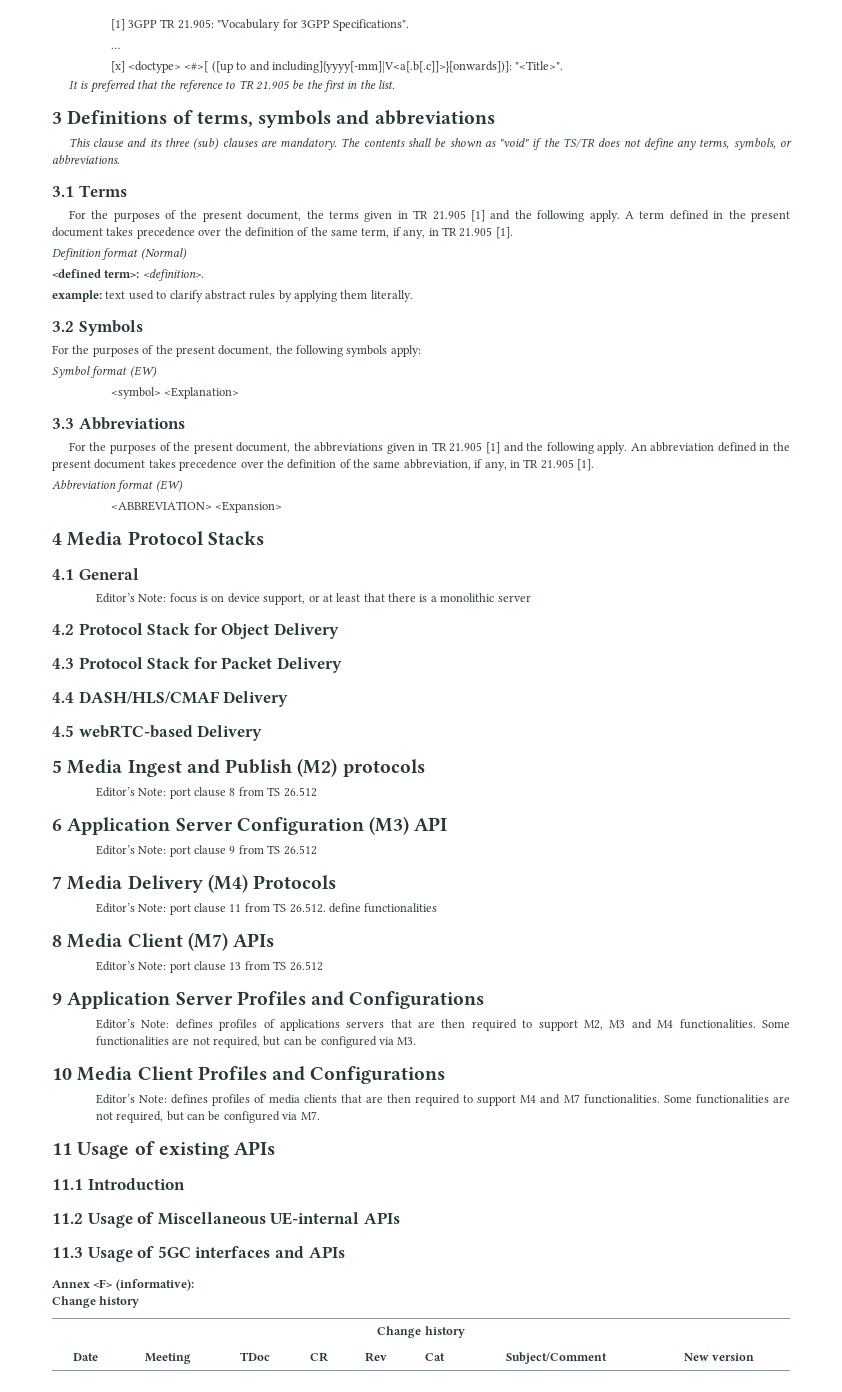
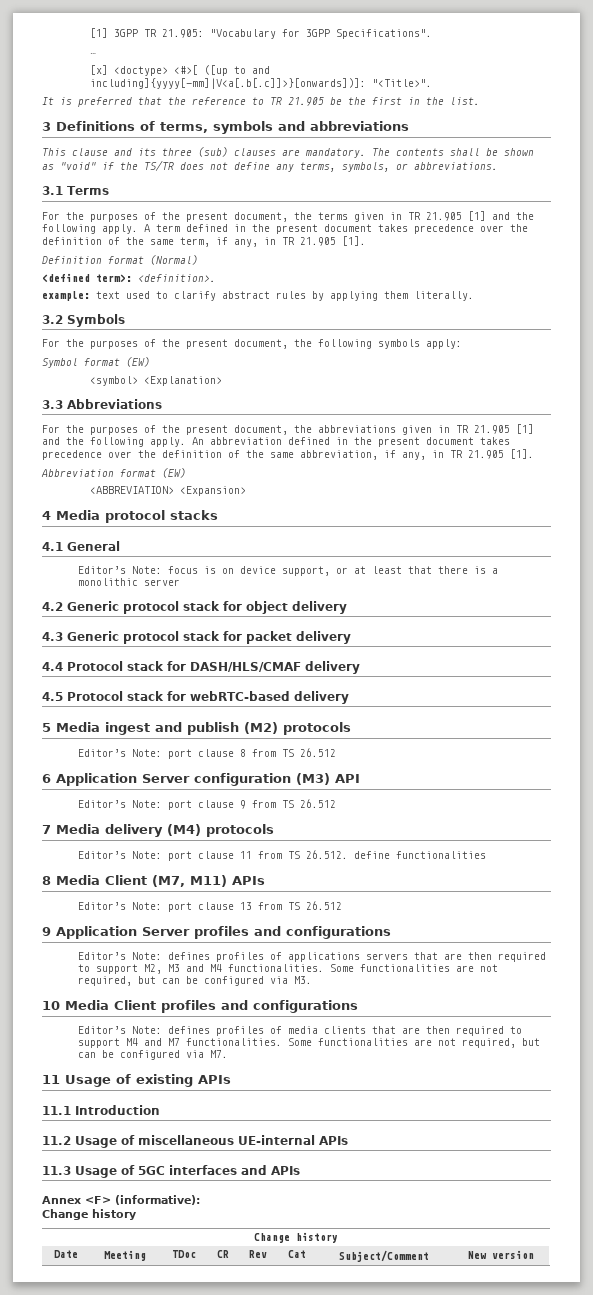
- 4 Media Protocol Stacks
+ 4 Media protocol stacks
- 4.2 Protocol Stack for Object Delivery
- 4.3 Protocol Stack for Packet Delivery
- 4.4 DASH/HLS/CMAF Delivery
- 4.5 webRTC-based Delivery
+ 4.2 Generic protocol stack for object delivery
+ 4.3 Generic protocol stack for packet delivery
+ 4.4 Protocol stack for DASH/HLS/CMAF delivery
+ 4.5 Protocol stack for webRTC-based delivery
- 5 Media Ingest and Publish (M2) protocols
+ 5 Media ingest and publish (M2) protocols
- 6 Application Server Configuration (M3) API
+ 6 Application Server configuration (M3) API
- 7 Media Delivery (M4) Protocols
+ 7 Media delivery (M4) protocols
- 8 Media Client (M7) APIs
+ 8 Media Client (M7, M11) APIs
- 9 Application Server Profiles and Configurations
+ 9 Application Server profiles and configurations
- 10 Media Client Profiles and Configurations
+ 10 Media Client profiles and configurations
- 11.2 Usage of Miscellaneous UE-internal APIs
+ 11.2 Usage of miscellaneous UE-internal APIs

